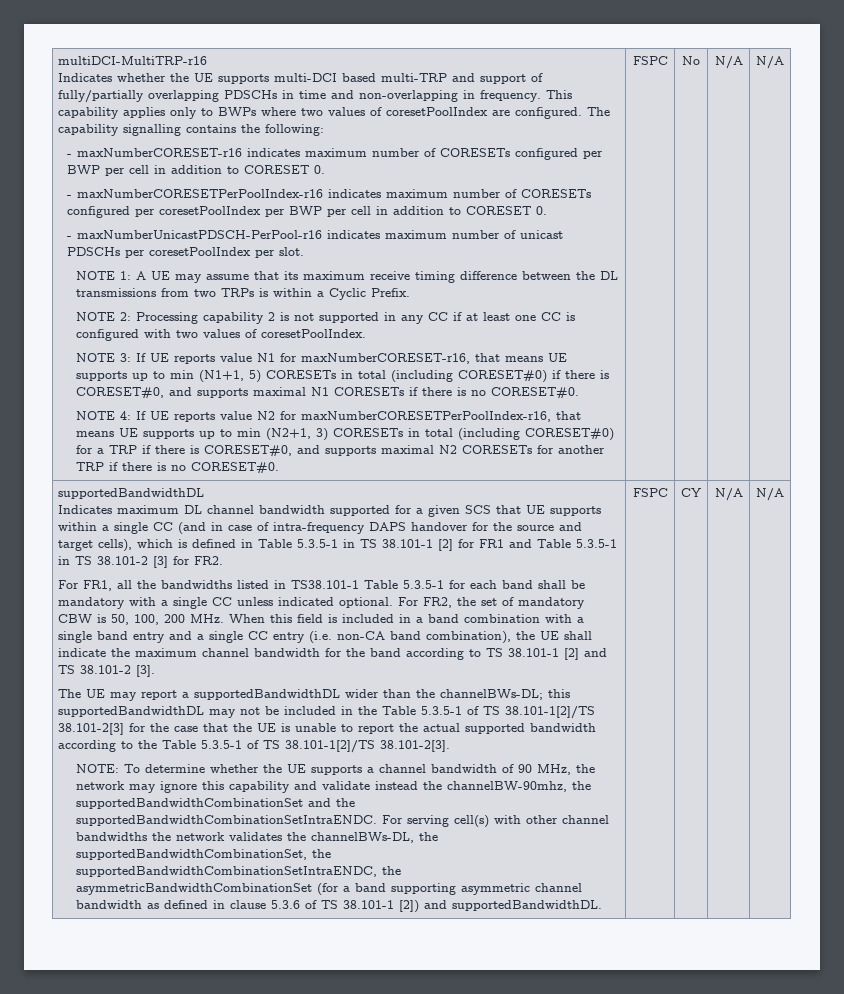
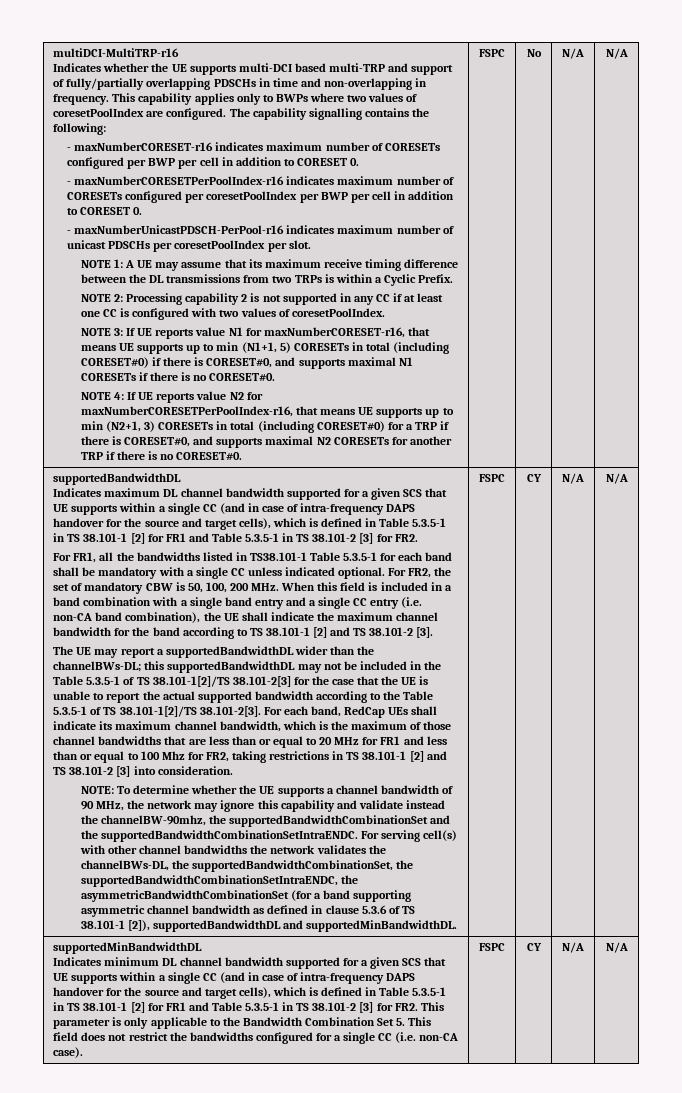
- The UE may report a supportedBandwidthDL wider than the channelBWs-DL; this supportedBandwidthDL may not be included in the Table 5.3.5-1 of TS 38.101-1[2]/TS 38.101-2[3] for the case that the UE is unable to report the actual supported bandwidth according to the Table 5.3.5-1 of TS 38.101-1[2]/TS 38.101-2[3].
+ The UE may report a supportedBandwidthDL wider than the channelBWs-DL; this supportedBandwidthDL may not be included in the Table 5.3.5-1 of TS 38.101-1[2]/TS 38.101-2[3] for the case that the UE is unable to report the actual supported bandwidth according to the Table 5.3.5-1 of TS 38.101-1[2]/TS 38.101-2[3]. For each band, RedCap UEs shall indicate its maximum channel bandwidth, which is the maximum of those channel bandwidths that are less than or equal to 20 MHz for FR1 and less than or equal to 100 Mhz for FR2, taking restrictions in TS 38.101-1 [2] and TS 38.101-2 [3] into consideration.
- For serving cell(s) with other channel bandwidths the network validates the channelBWs-DL, the supportedBandwidthCombinationSet, the supportedBandwidthCombinationSetIntraENDC, the asymmetricBandwidthCombinationSet (for a band supporting asymmetric channel bandwidth as defined in clause 5.3.6 of TS 38.101-1 [2]) and supportedBandwidthDL. | FSPC | CY | N/A | N/A
+ For serving cell(s) with other channel bandwidths the network validates the channelBWs-DL, the supportedBandwidthCombinationSet, the supportedBandwidthCombinationSetIntraENDC, the asymmetricBandwidthCombinationSet (for a band supporting asymmetric channel bandwidth as defined in clause 5.3.6 of TS 38.101-1 [2]), supportedBandwidthDL and supportedMinBandwidthDL. | FSPC | CY | N/A | N/A
+ supportedMinBandwidthDL
+ Indicates minimum DL channel bandwidth supported for a given SCS that UE supports within a single CC (and in case of intra-frequency DAPS handover for the source and target cells), which is defined in Table 5.3.5-1 in TS 38.101-1 [2] for FR1 and Table 5.3.5-1 in TS 38.101-2 [3] for FR2. This parameter is only applicable to the Bandwidth Combination Set 5. This field does not restrict the bandwidths configured for a single CC (i.e. non-CA case). | FSPC | CY | N/A | N/A

